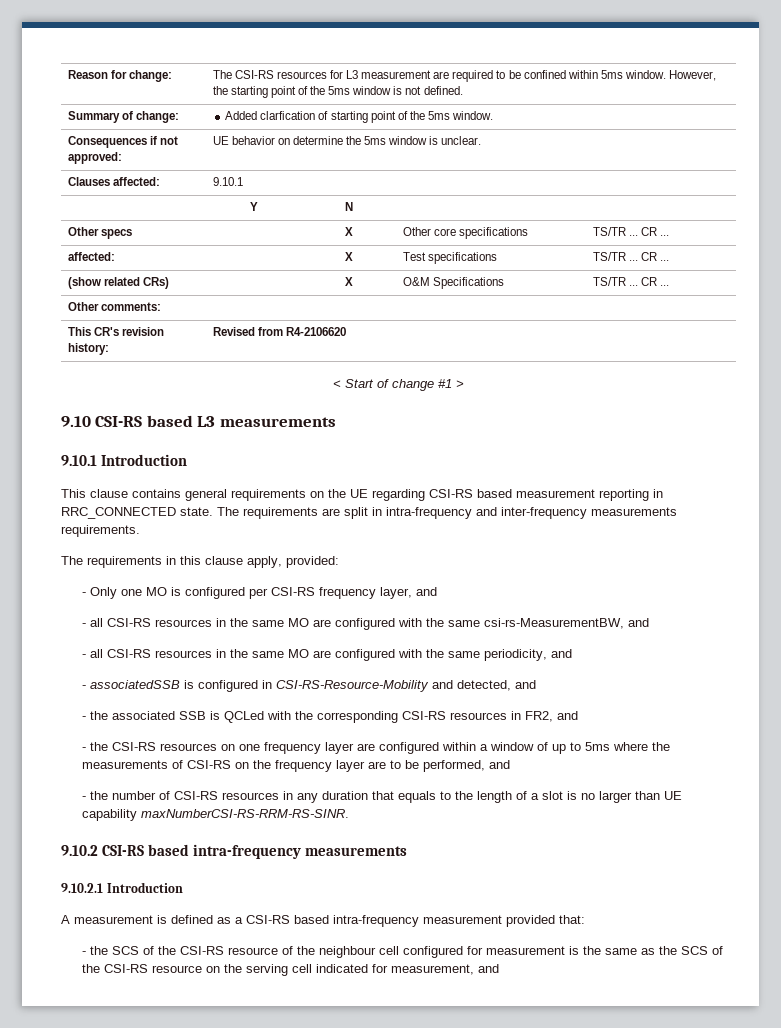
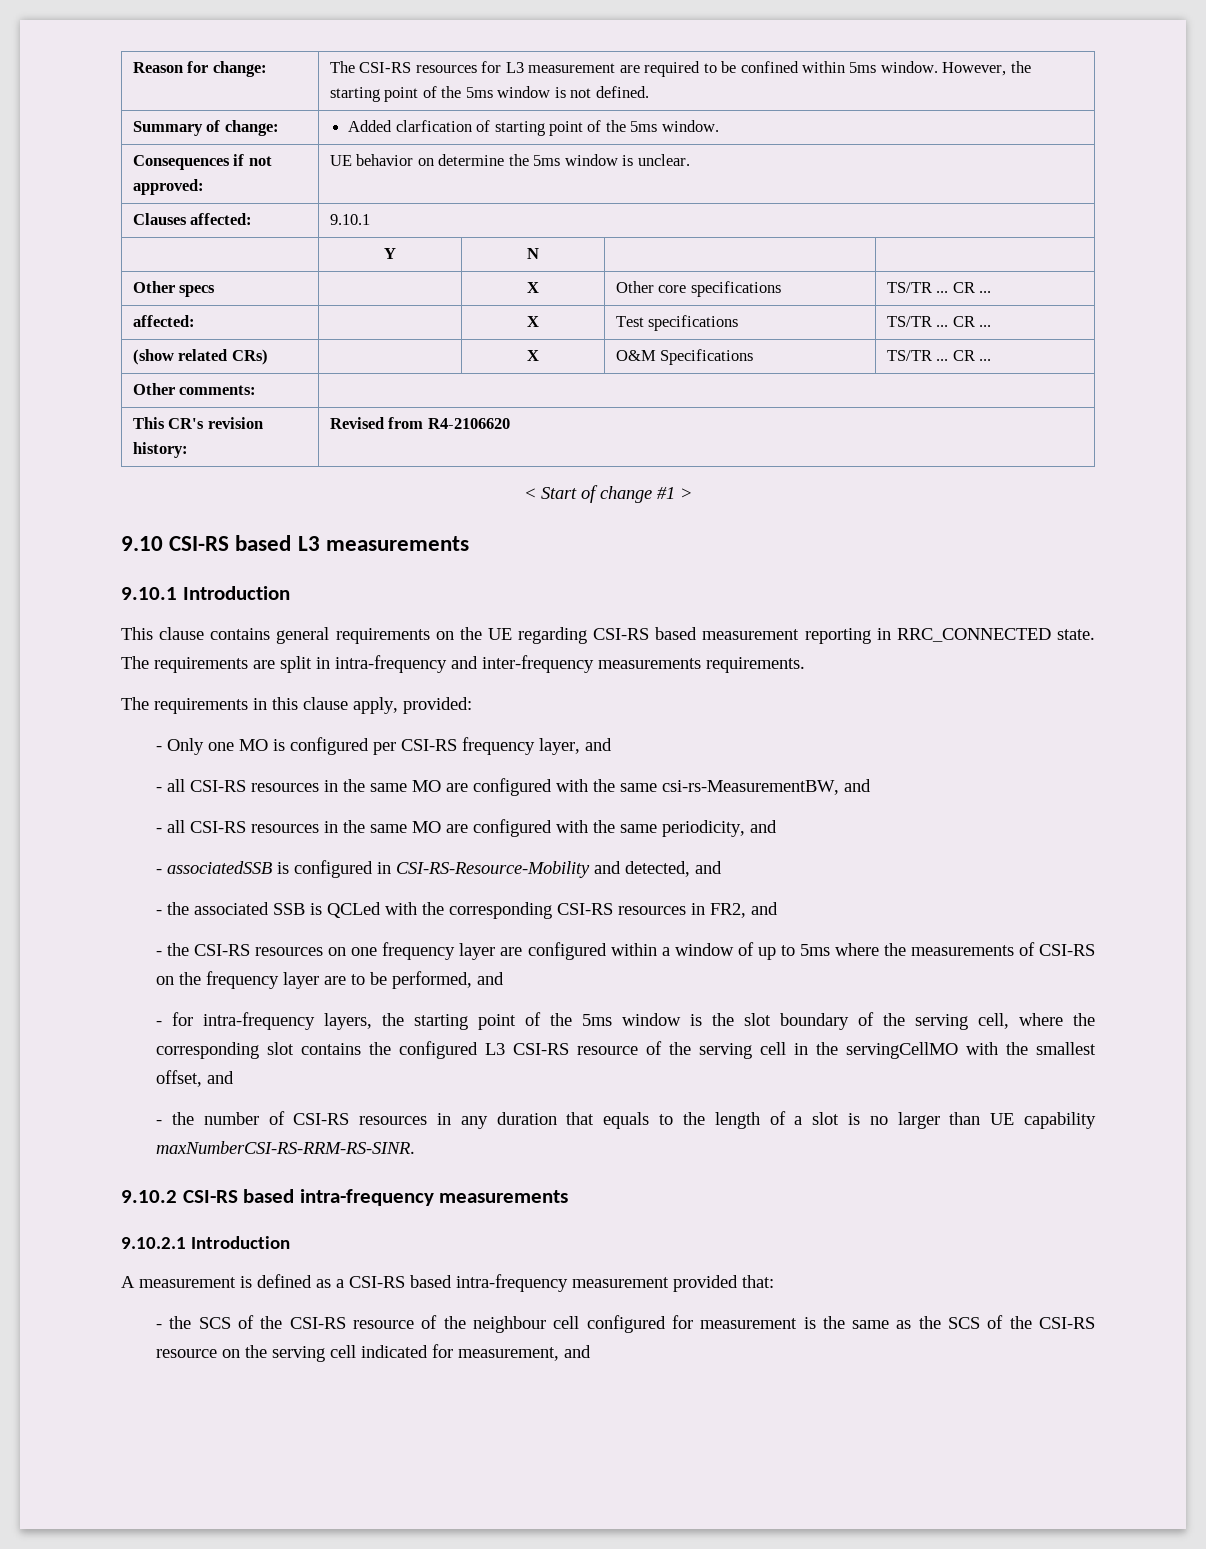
+ - for intra-frequency layers, the starting point of the 5ms window is the slot boundary of the serving cell, where the corresponding slot contains the configured L3 CSI-RS resource of the serving cell in the servingCellMO with the smallest offset, and

